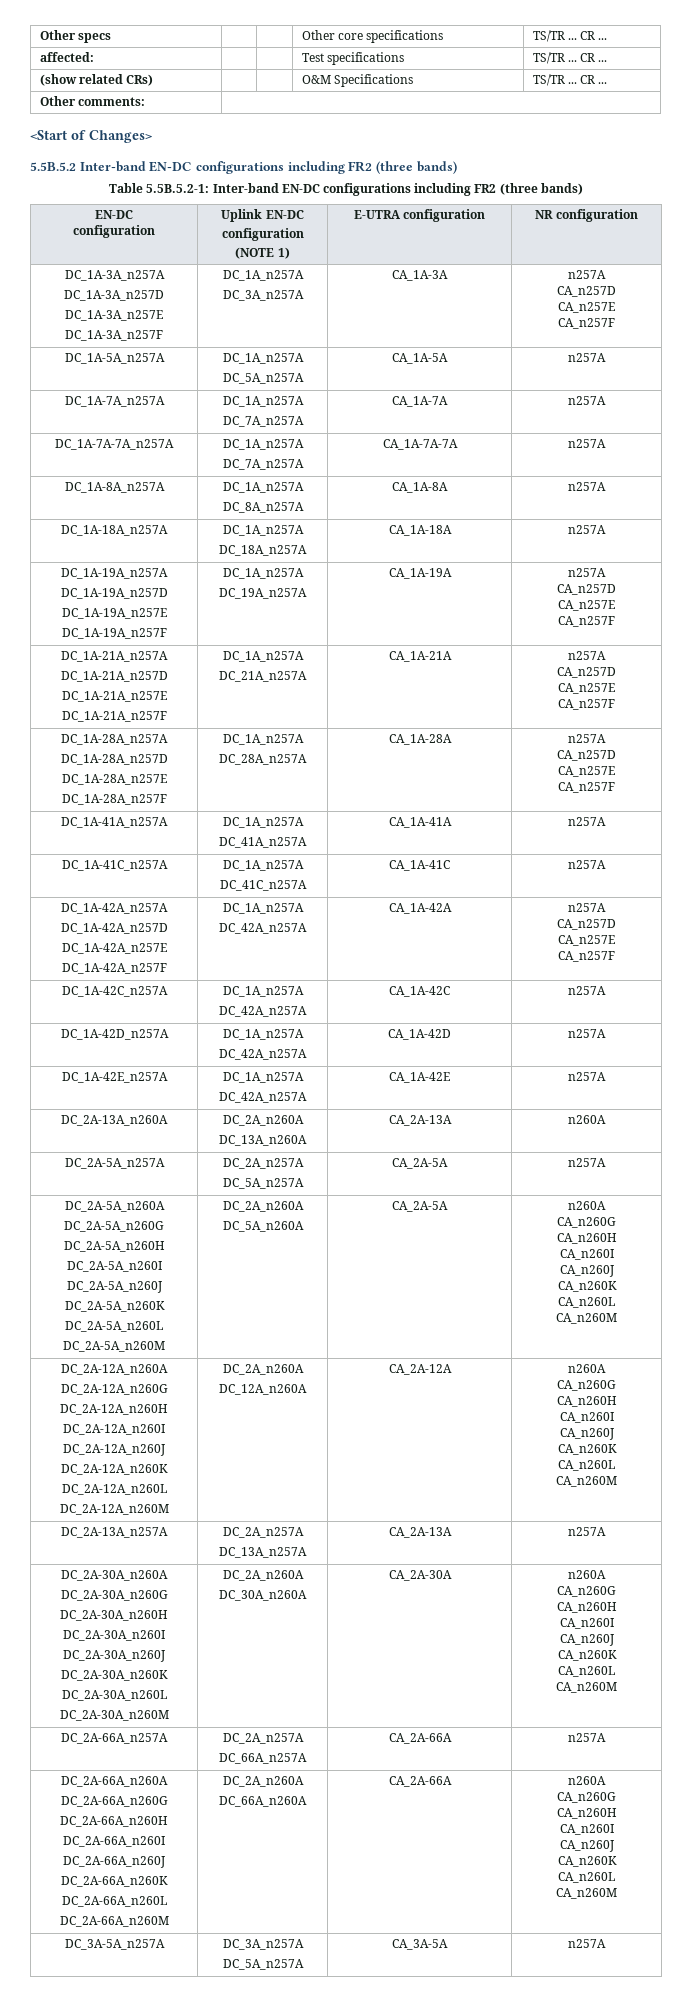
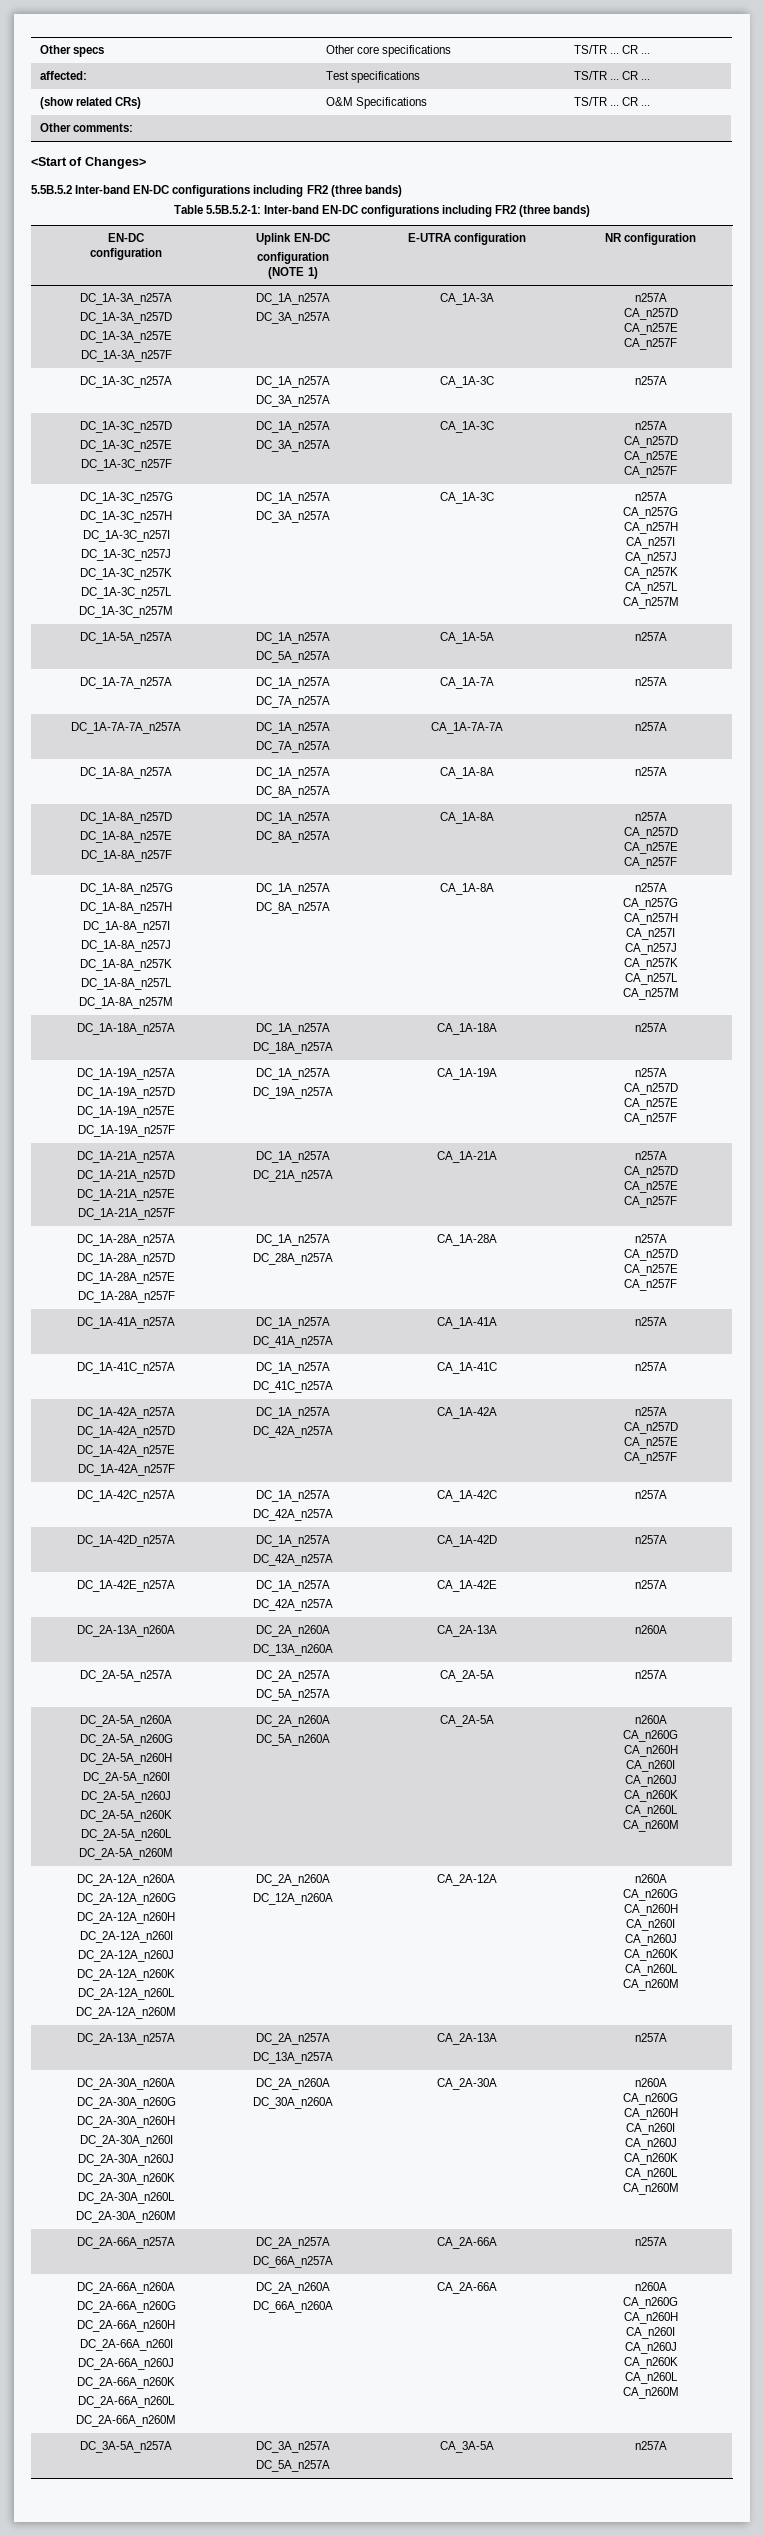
+ DC_1A-3C_n257A | DC_1A_n257A
+ DC_3A_n257A | CA_1A-3C | n257A
+ DC_1A-3C_n257D
+ DC_1A-3C_n257E
+ DC_1A-3C_n257F | DC_1A_n257A
+ DC_3A_n257A | CA_1A-3C | n257A
+ CA_n257D
+ CA_n257E
+ CA_n257F
+ DC_1A-3C_n257G
+ DC_1A-3C_n257H
+ DC_1A-3C_n257I
+ DC_1A-3C_n257J
+ DC_1A-3C_n257K
+ DC_1A-3C_n257L
+ DC_1A-3C_n257M | DC_1A_n257A
+ DC_3A_n257A | CA_1A-3C | n257A
+ CA_n257G
+ CA_n257H
+ CA_n257I
+ CA_n257J
+ CA_n257K
+ CA_n257L
+ CA_n257M
+ DC_1A-8A_n257D
+ DC_1A-8A_n257E
+ DC_1A-8A_n257F | DC_1A_n257A
+ DC_8A_n257A | CA_1A-8A | n257A
+ CA_n257D
+ CA_n257E
+ CA_n257F
+ DC_1A-8A_n257G
+ DC_1A-8A_n257H
+ DC_1A-8A_n257I
+ DC_1A-8A_n257J
+ DC_1A-8A_n257K
+ DC_1A-8A_n257L
+ DC_1A-8A_n257M | DC_1A_n257A
+ DC_8A_n257A | CA_1A-8A | n257A
+ CA_n257G
+ CA_n257H
+ CA_n257I
+ CA_n257J
+ CA_n257K
+ CA_n257L
+ CA_n257M

